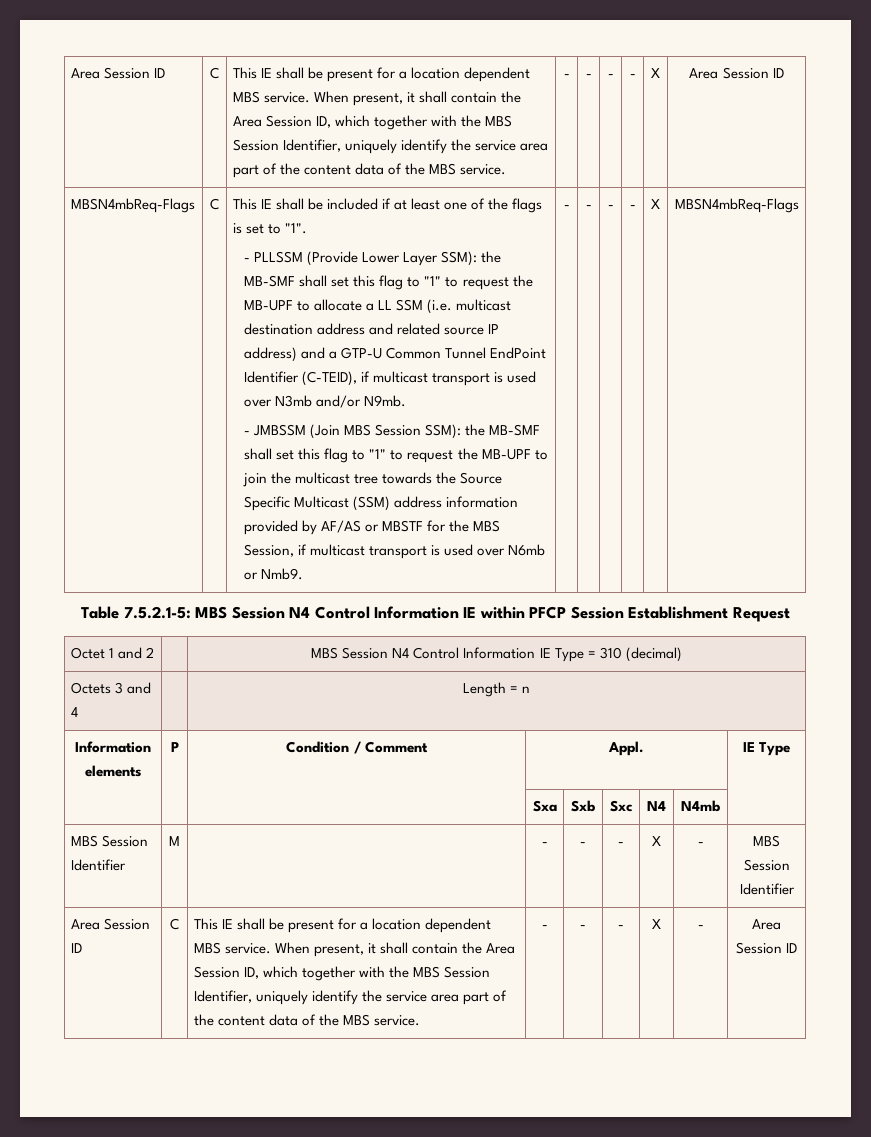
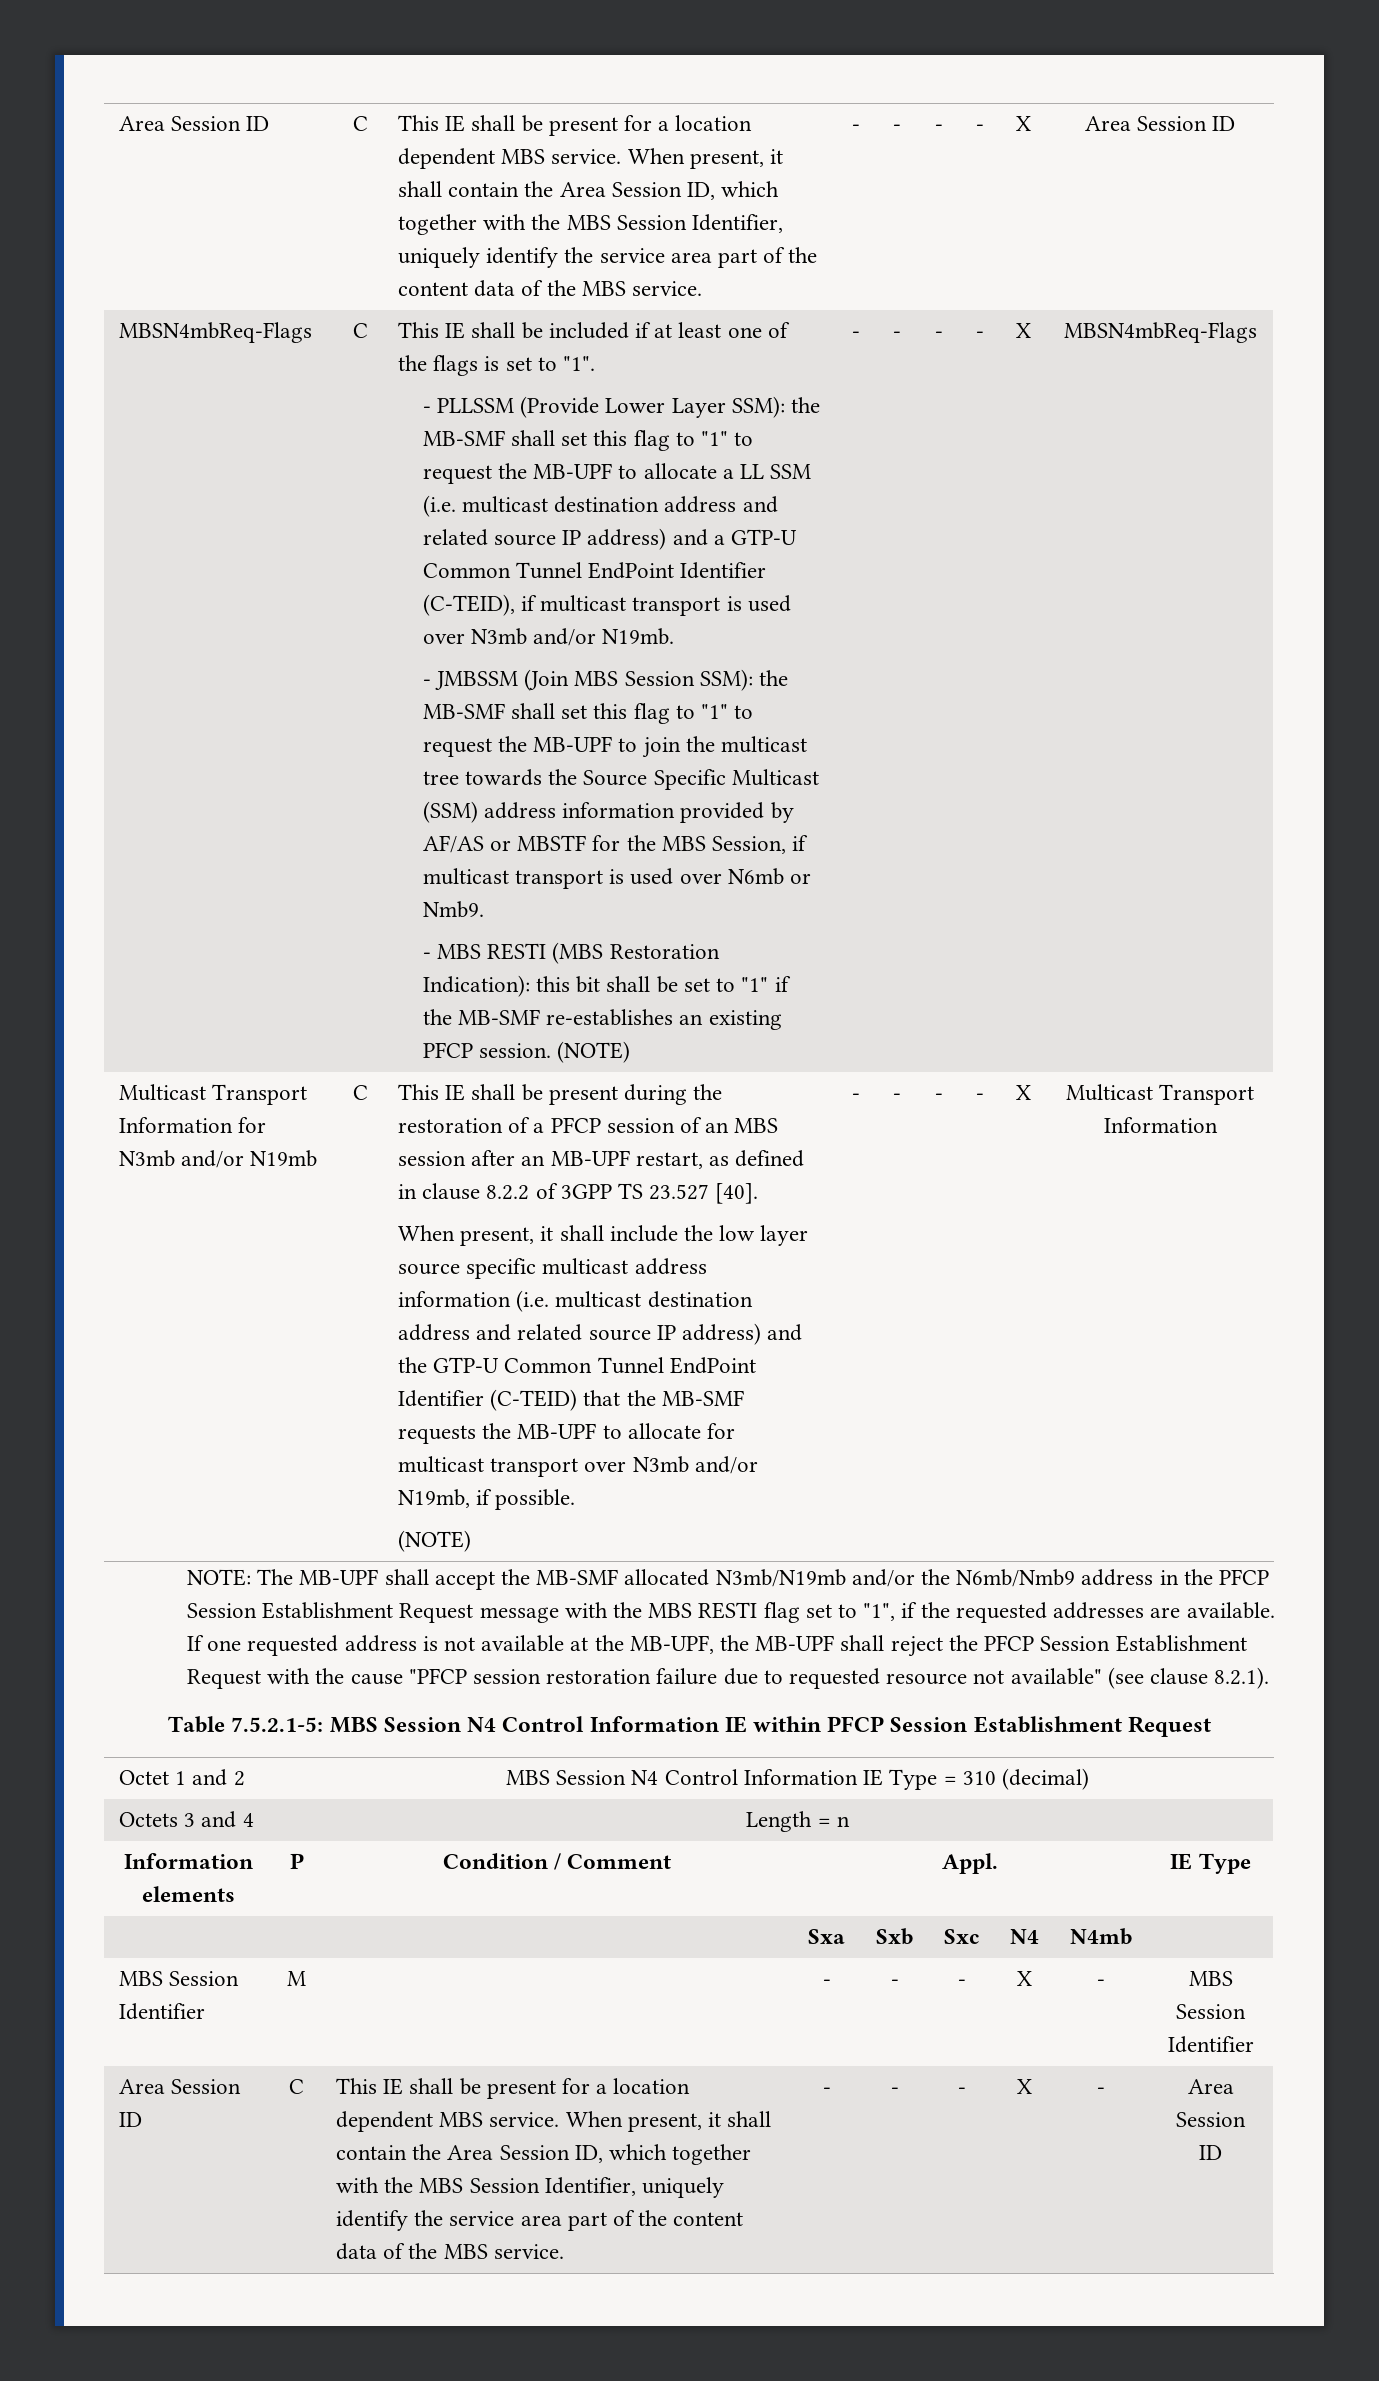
- - PLLSSM (Provide Lower Layer SSM): the MB-SMF shall set this flag to "1" to request the MB-UPF to allocate a LL SSM (i.e. multicast destination address and related source IP address) and a GTP-U Common Tunnel EndPoint Identifier (C-TEID), if multicast transport is used over N3mb and/or N9mb.
+ - PLLSSM (Provide Lower Layer SSM): the MB-SMF shall set this flag to "1" to request the MB-UPF to allocate a LL SSM (i.e. multicast destination address and related source IP address) and a GTP-U Common Tunnel EndPoint Identifier (C-TEID), if multicast transport is used over N3mb and/or N19mb.
+ - MBS RESTI (MBS Restoration Indication): this bit shall be set to "1" if the MB-SMF re-establishes an existing PFCP session. (NOTE)
+ Multicast Transport Information for N3mb and/or N19mb | C | This IE shall be present during the restoration of a PFCP session of an MBS session after an MB-UPF restart, as defined in clause 8.2.2 of 3GPP TS 23.527 [40].
+ When present, it shall include the low layer source specific multicast address information (i.e. multicast destination address and related source IP address) and the GTP-U Common Tunnel EndPoint Identifier (C-TEID) that the MB-SMF requests the MB-UPF to allocate for multicast transport over N3mb and/or N19mb, if possible.
+ (NOTE) | - | - | - | - | X | Multicast Transport Information
+ NOTE: The MB-UPF shall accept the MB-SMF allocated N3mb/N19mb and/or the N6mb/Nmb9 address in the PFCP Session Establishment Request message with the MBS RESTI flag set to "1", if the requested addresses are available. If one requested address is not available at the MB-UPF, the MB-UPF shall reject the PFCP Session Establishment Request with the cause "PFCP session restoration failure due to requested resource not available" (see clause 8.2.1).

